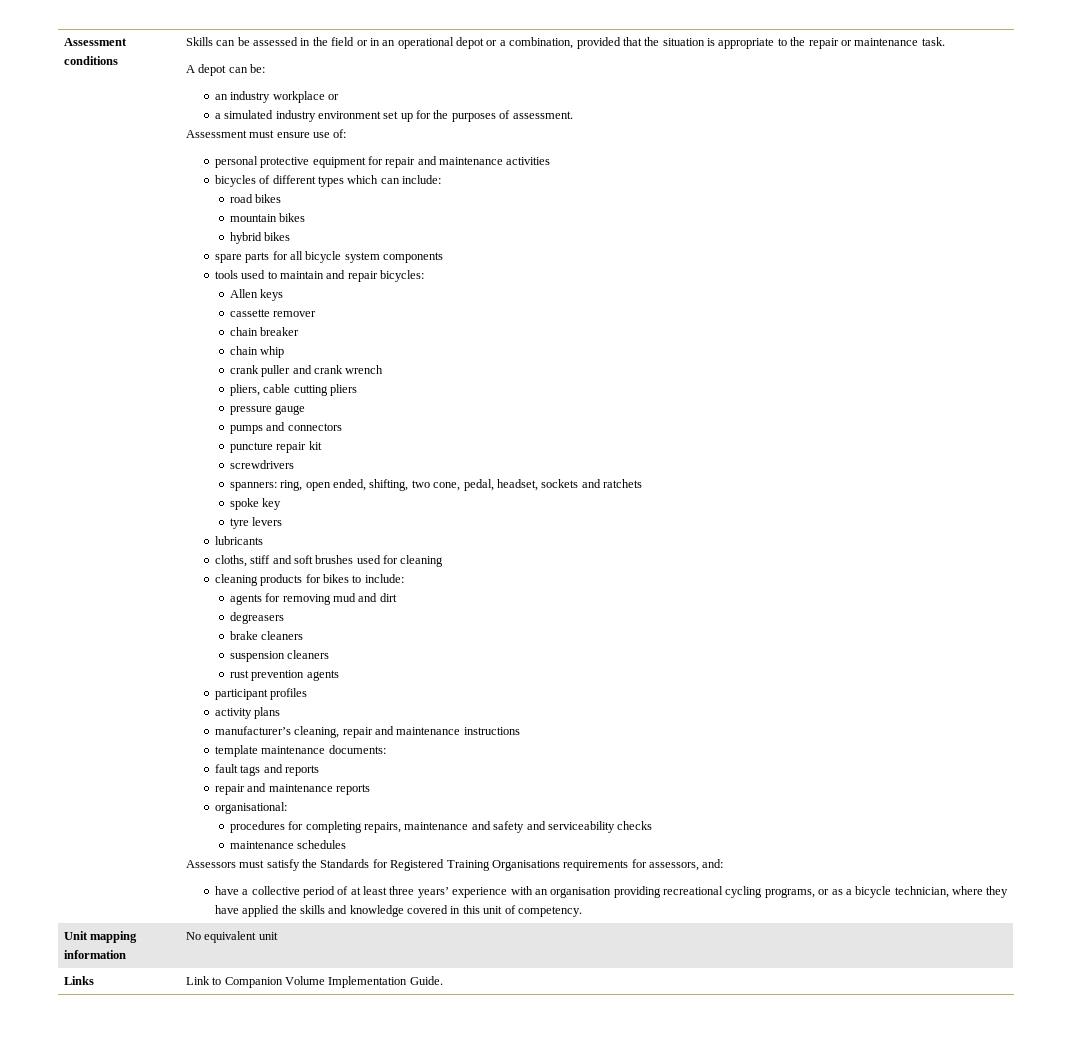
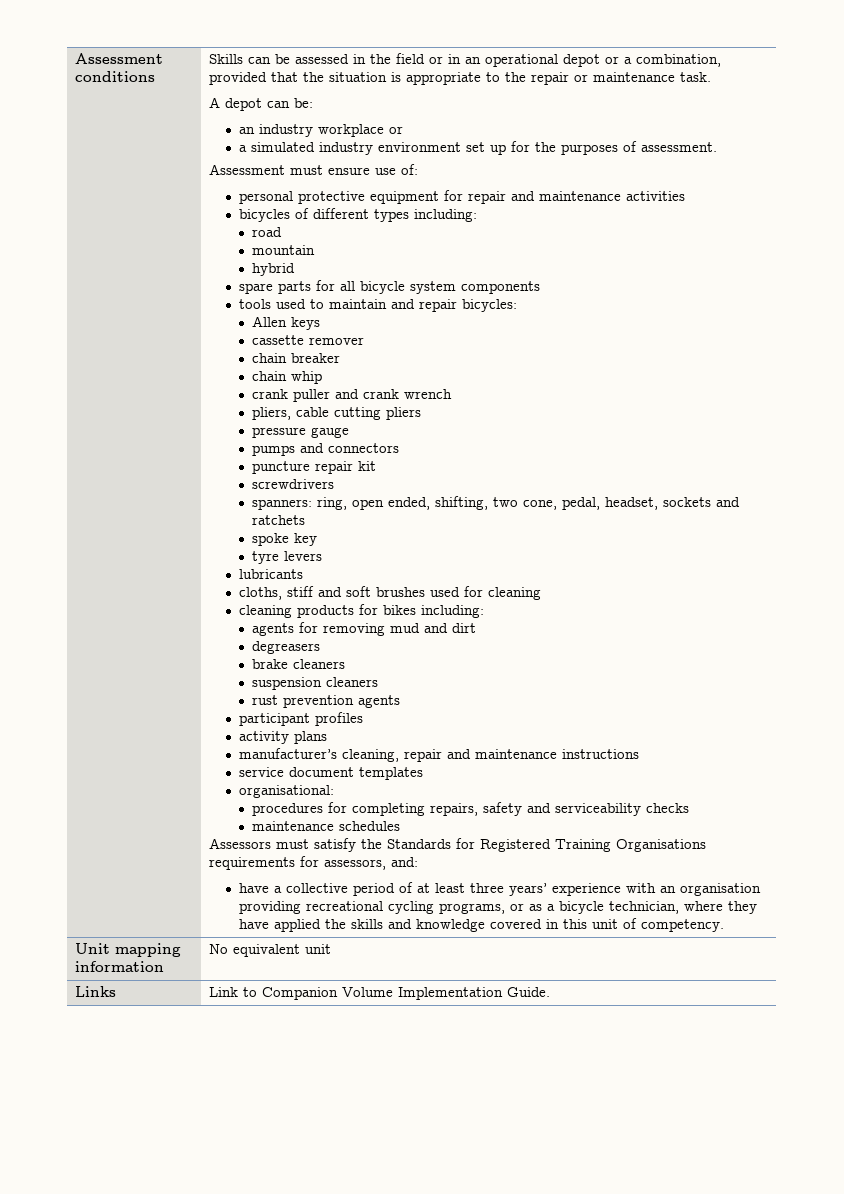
- bicycles of different types which can include:
+ bicycles of different types including:
- road bikes
+ road
- mountain bikes
+ mountain
- hybrid bikes
+ hybrid
- cleaning products for bikes to include:
+ cleaning products for bikes including:
- template maintenance documents:
- fault tags and reports
- repair and maintenance reports
+ service document templates
- procedures for completing repairs, maintenance and safety and serviceability checks
+ procedures for completing repairs, safety and serviceability checks

